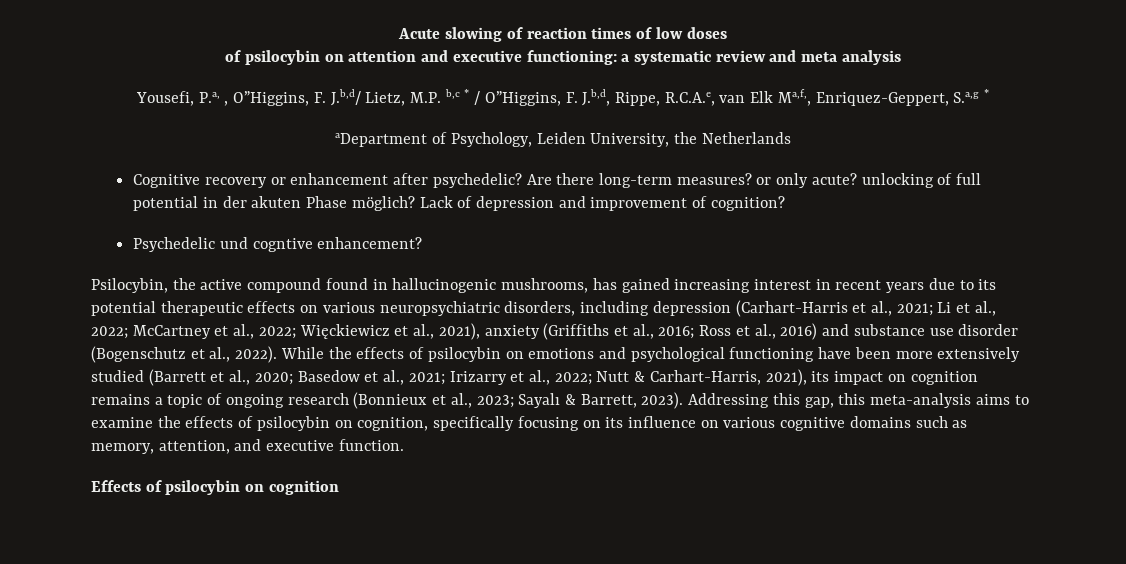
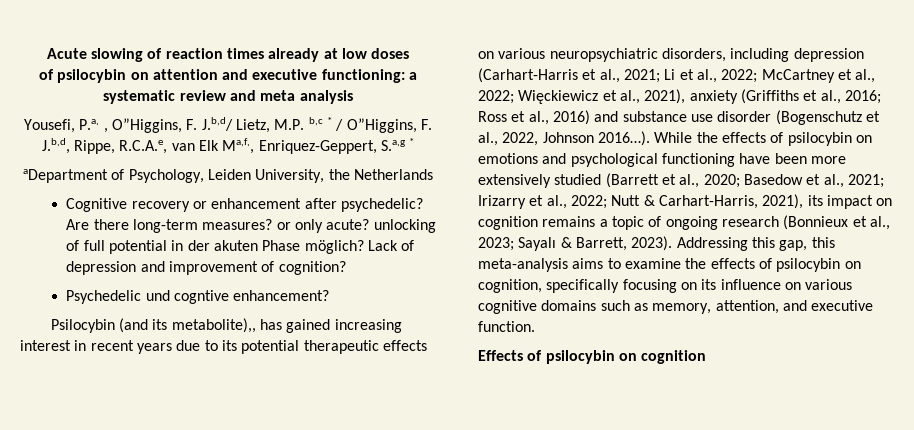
- Acute slowing of reaction times of low doses
+ Acute slowing of reaction times already at low doses
- Psilocybin, the active compound found in hallucinogenic mushrooms, has gained increasing interest in recent years due to its potential therapeutic effects on various neuropsychiatric disorders, including depression (Carhart-Harris et al., 2021; Li et al., 2022; McCartney et al., 2022; Więckiewicz et al., 2021), anxiety (Griffiths et al., 2016; Ross et al., 2016) and substance use disorder (Bogenschutz et al., 2022).
+ Psilocybin (and its metabolite),, has gained increasing interest in recent years due to its potential therapeutic effects on various neuropsychiatric disorders, including depression (Carhart-Harris et al., 2021; Li et al., 2022; McCartney et al., 2022; Więckiewicz et al., 2021), anxiety (Griffiths et al., 2016; Ross et al., 2016) and substance use disorder (Bogenschutz et al., 2022, Johnson 2016…).

